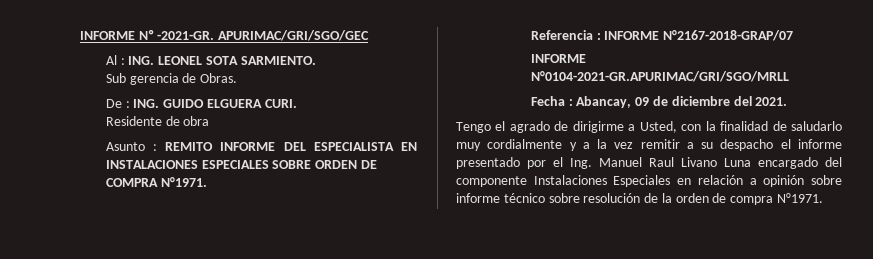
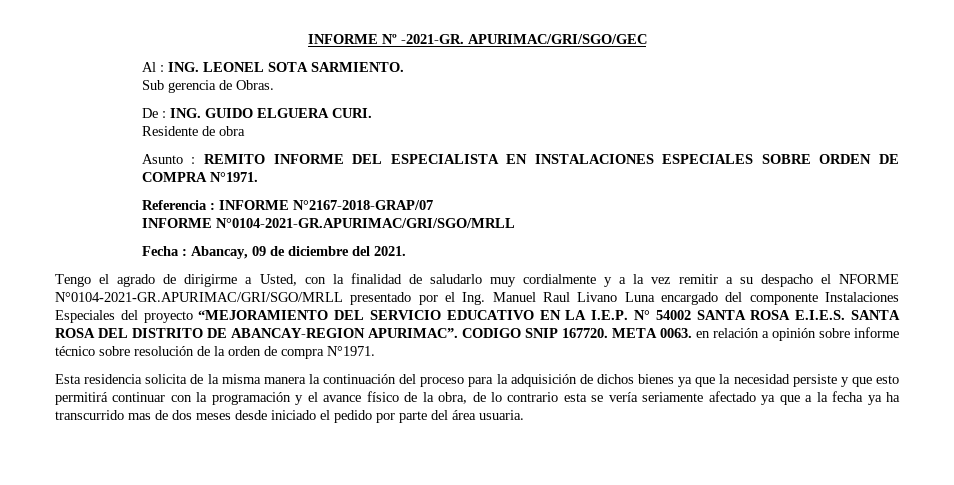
- Tengo el agrado de dirigirme a Usted, con la finalidad de saludarlo muy cordialmente y a la vez remitir a su despacho el informe presentado por el Ing. Manuel Raul Livano Luna encargado del componente Instalaciones Especiales en relación a opinión sobre informe técnico sobre resolución de la orden de compra N°1971.
+ Tengo el agrado de dirigirme a Usted, con la finalidad de saludarlo muy cordialmente y a la vez remitir a su despacho el NFORME N°0104-2021-GR.APURIMAC/GRI/SGO/MRLL presentado por el Ing. Manuel Raul Livano Luna encargado del componente Instalaciones Especiales del proyecto “MEJORAMIENTO DEL SERVICIO EDUCATIVO EN LA I.E.P. N° 54002 SANTA ROSA E.I.E.S. SANTA ROSA DEL DISTRITO DE ABANCAY-REGION APURIMAC”. CODIGO SNIP 167720. META 0063. en relación a opinión sobre informe técnico sobre resolución de la orden de compra N°1971.
+ Esta residencia solicita de la misma manera la continuación del proceso para la adquisición de dichos bienes ya que la necesidad persiste y que esto permitirá continuar con la programación y el avance físico de la obra, de lo contrario esta se vería seriamente afectado ya que a la fecha ya ha transcurrido mas de dos meses desde iniciado el pedido por parte del área usuaria.

